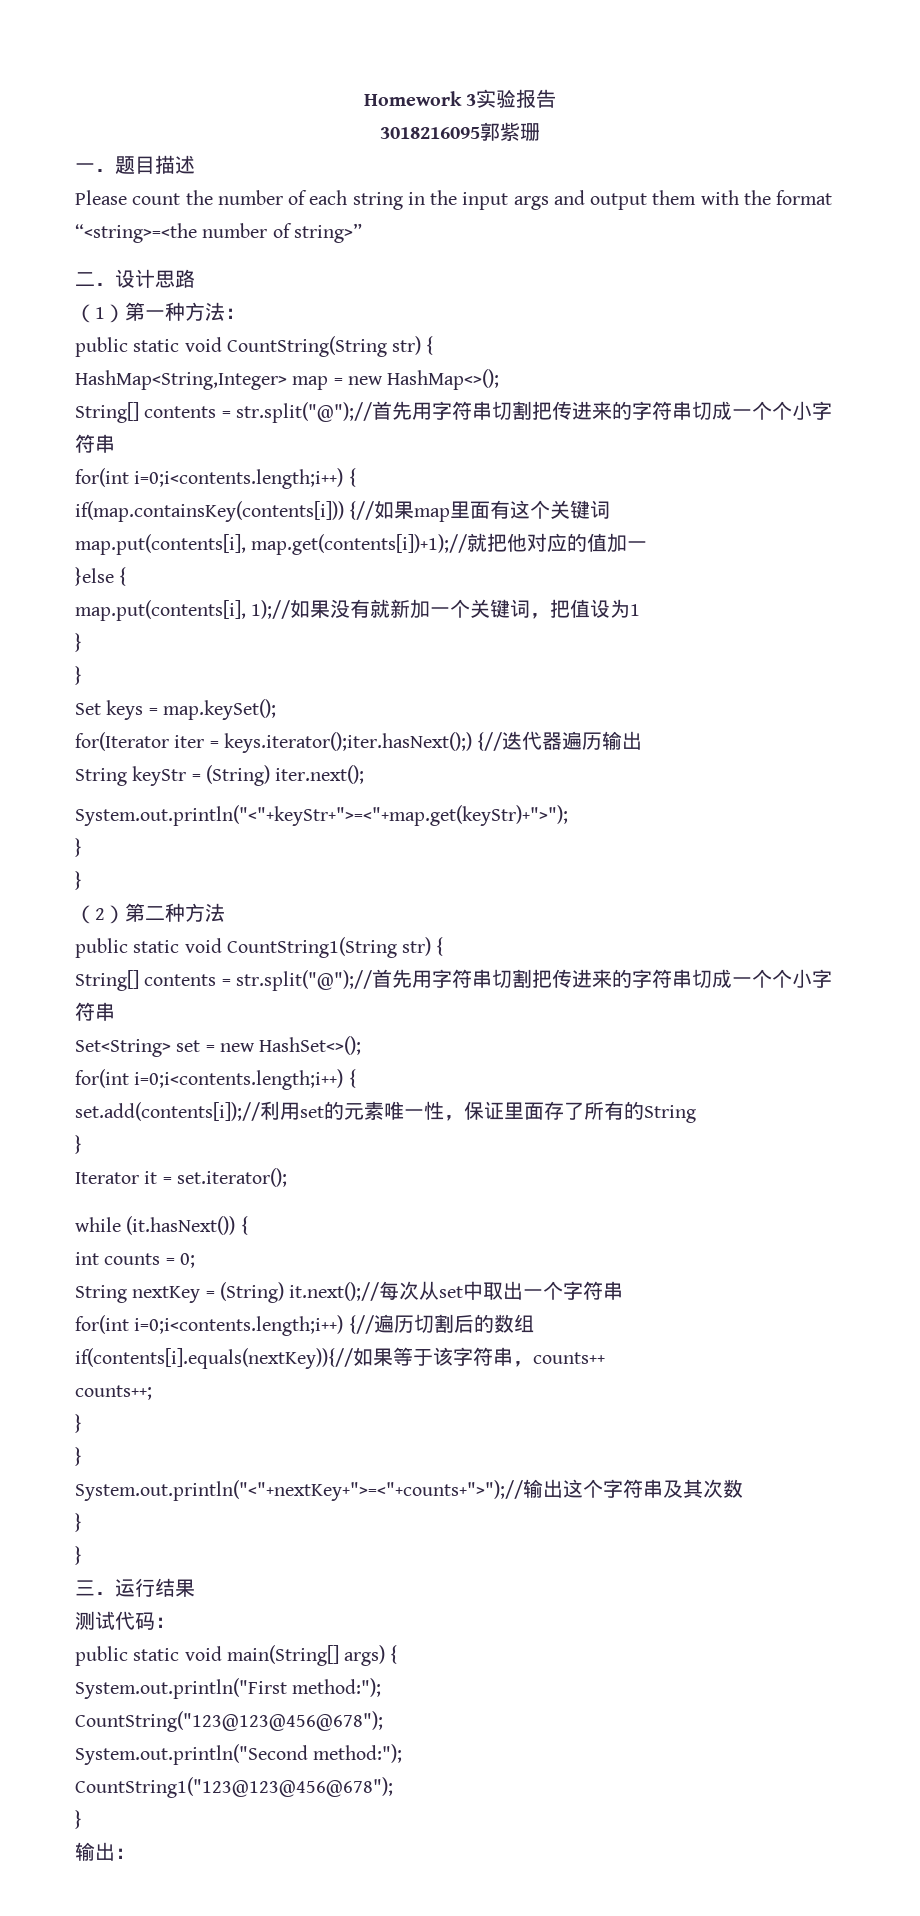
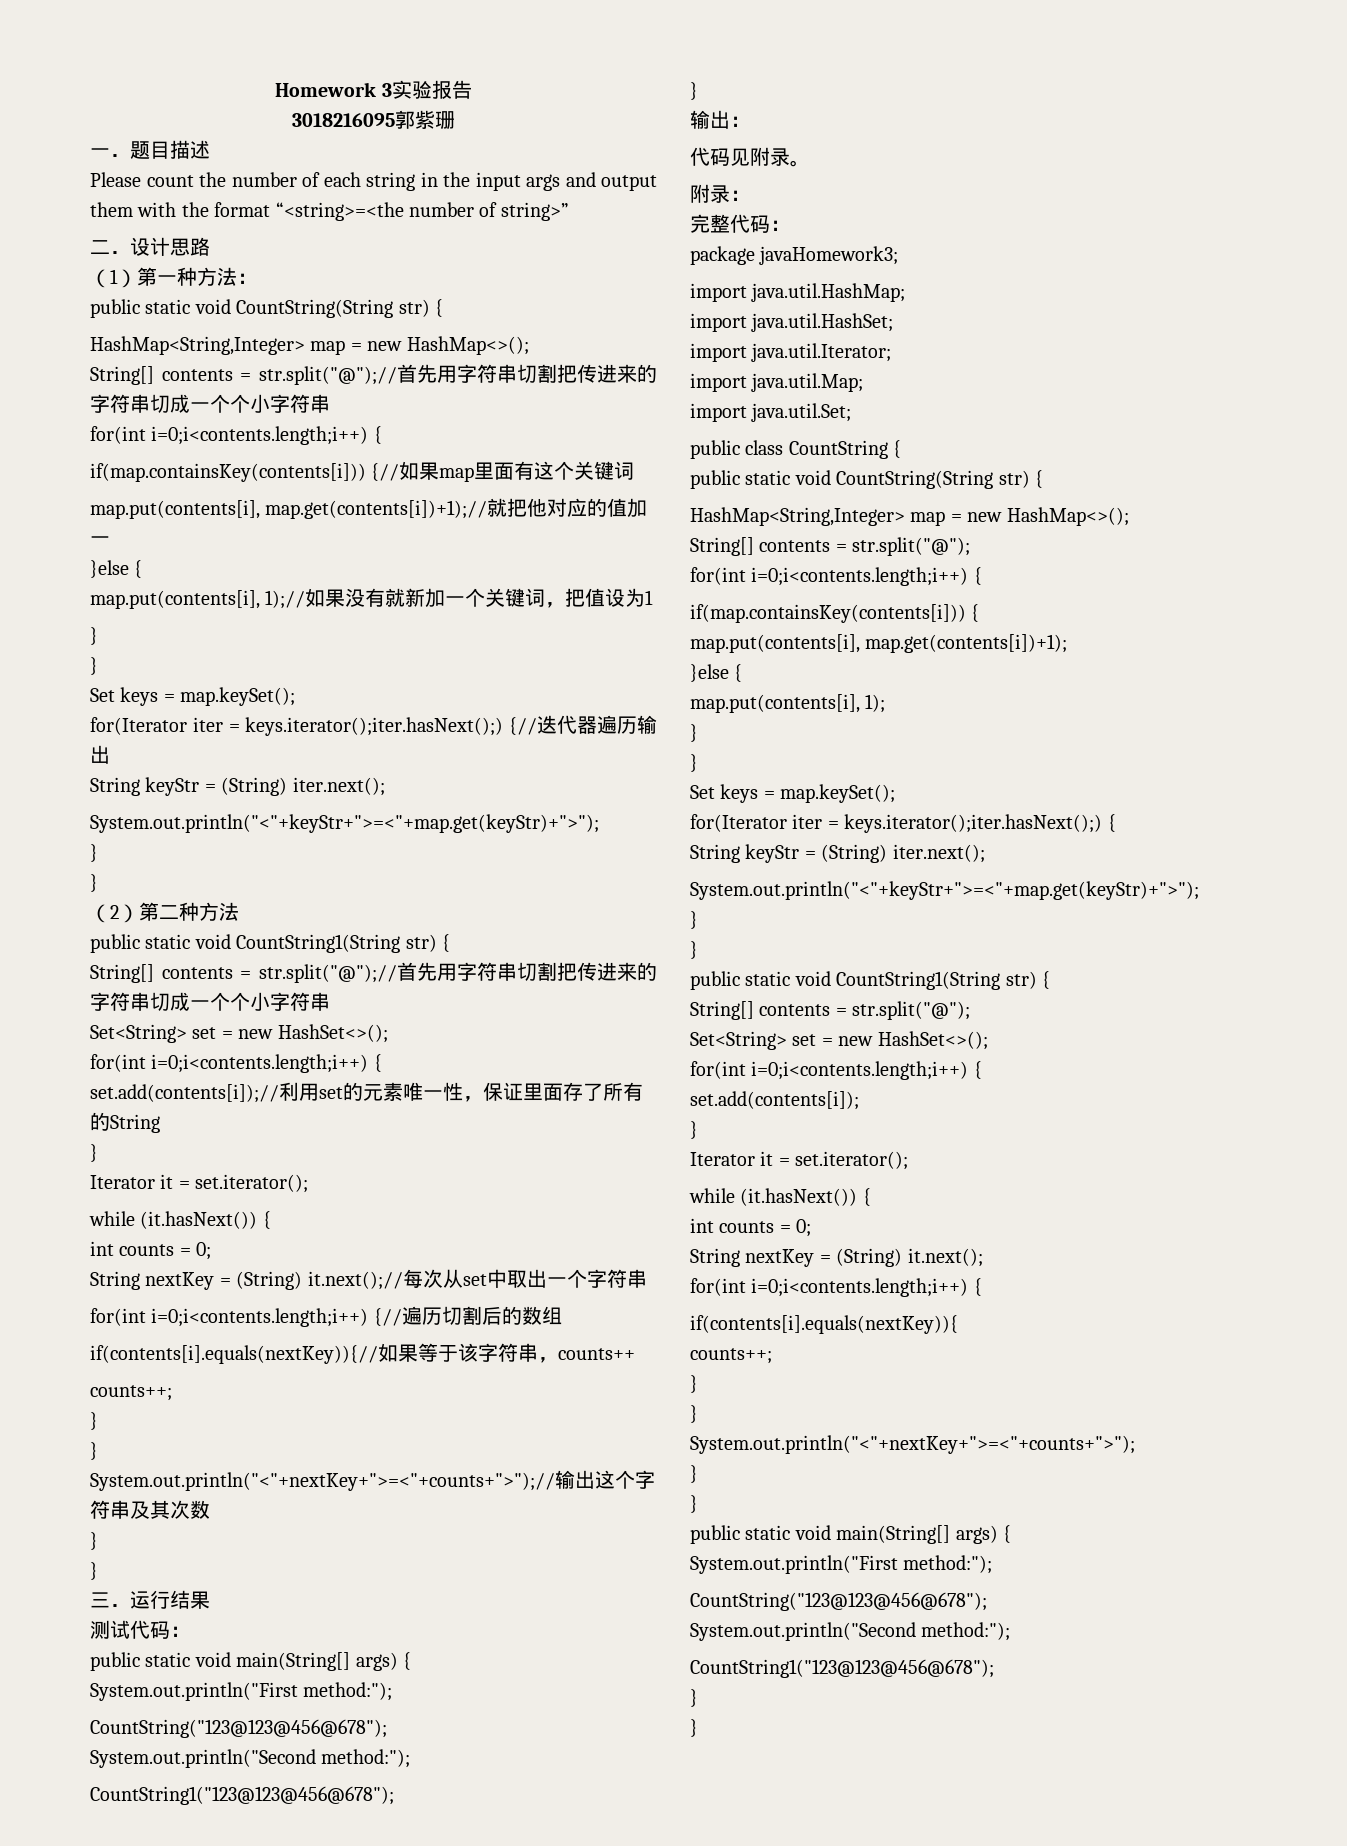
+ 代码见附录。
+ 附录：
+ 完整代码：
+ package javaHomework3;
+ import java.util.HashMap;
+ import java.util.HashSet;
+ import java.util.Iterator;
+ import java.util.Map;
+ import java.util.Set;
+ public class CountString {
+ public static void CountString(String str) {
+ HashMap<String,Integer> map = new HashMap<>();
+ String[] contents = str.split("@");
+ for(int i=0;i<contents.length;i++) {
+ if(map.containsKey(contents[i])) {
+ map.put(contents[i], map.get(contents[i])+1);
+ }else {
+ map.put(contents[i], 1);
+ }
+ }
+ Set keys = map.keySet();
+ for(Iterator iter = keys.iterator();iter.hasNext();) {
+ String keyStr = (String) iter.next();
+ System.out.println("<"+keyStr+">=<"+map.get(keyStr)+">");
+ }
+ }
+ public static void CountString1(String str) {
+ String[] contents = str.split("@");
+ Set<String> set = new HashSet<>();
+ for(int i=0;i<contents.length;i++) {
+ set.add(contents[i]);
+ }
+ Iterator it = set.iterator();
+ while (it.hasNext()) {
+ int counts = 0;
+ String nextKey = (String) it.next();
+ for(int i=0;i<contents.length;i++) {
+ if(contents[i].equals(nextKey)){
+ counts++;
+ }
+ }
+ System.out.println("<"+nextKey+">=<"+counts+">");
+ }
+ }
+ public static void main(String[] args) {
+ System.out.println("First method:");
+ CountString("123@123@456@678");
+ System.out.println("Second method:");
+ CountString1("123@123@456@678");
+ }
+ }

